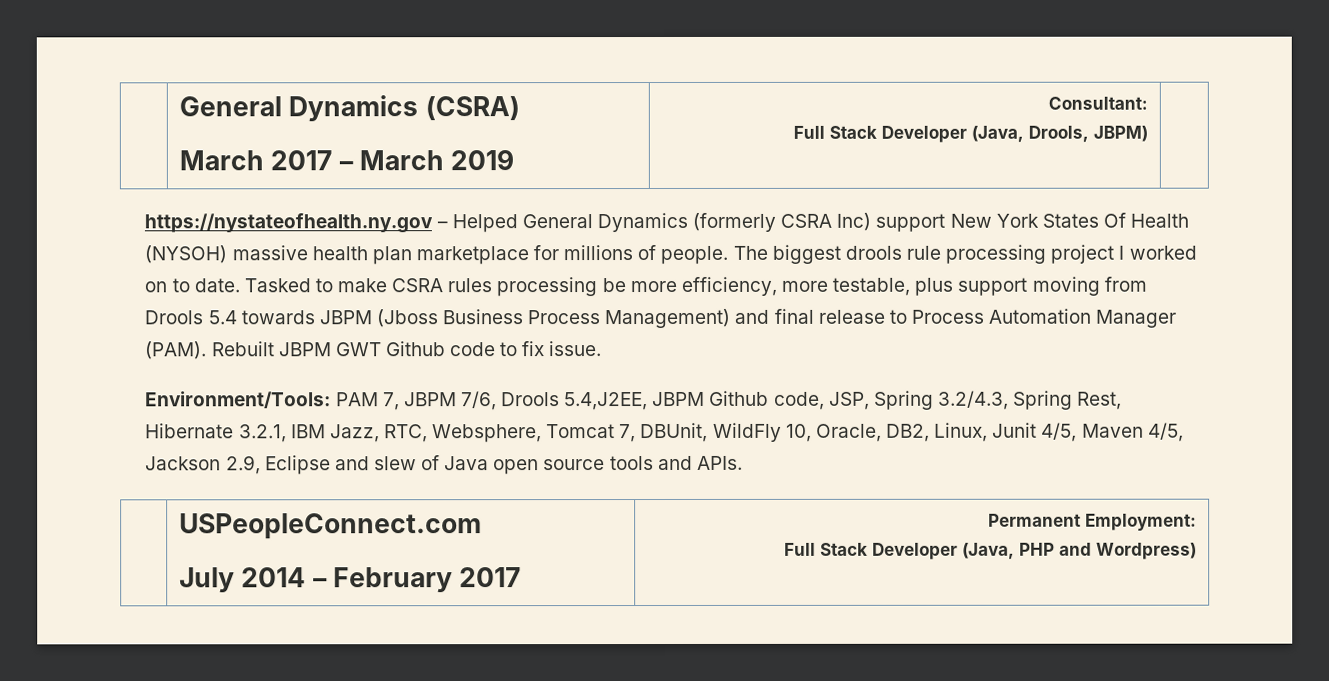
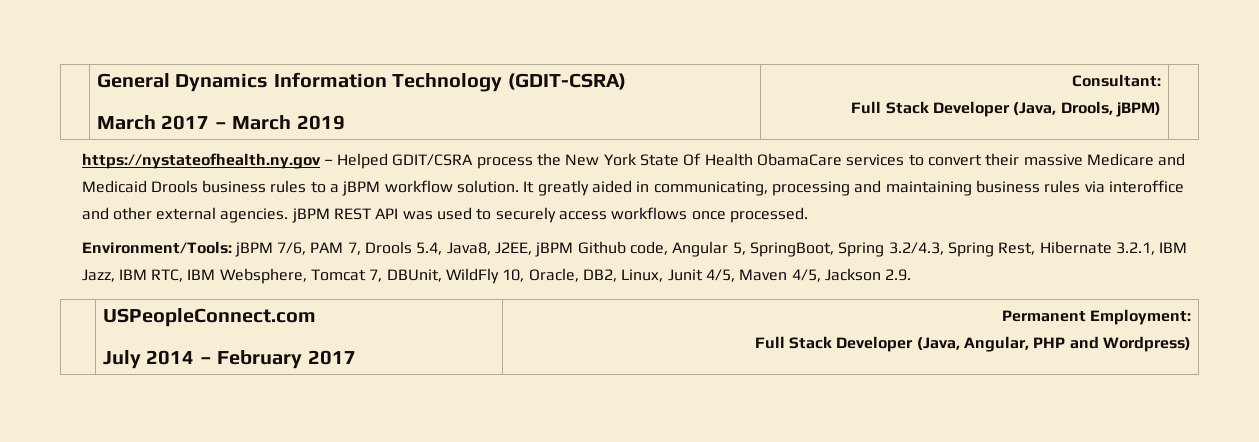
- | General Dynamics (CSRA)
+ | General Dynamics Information Technology (GDIT-CSRA)
  March 2017 – March 2019 | Consultant:
- Full Stack Developer (Java, Drools, JBPM) |
+ Full Stack Developer (Java, Drools, jBPM) |
- https://nystateofhealth.ny.gov – Helped General Dynamics (formerly CSRA Inc) support New York States Of Health (NYSOH) massive health plan marketplace for millions of people. The biggest drools rule processing project I worked on to date. Tasked to make CSRA rules processing be more efficiency, more testable, plus support moving from Drools 5.4 towards JBPM (Jboss Business Process Management) and final release to Process Automation Manager (PAM). Rebuilt JBPM GWT Github code to fix issue.
- Environment/Tools: PAM 7, JBPM 7/6, Drools 5.4,J2EE, JBPM Github code, JSP, Spring 3.2/4.3, Spring Rest, Hibernate 3.2.1, IBM Jazz, RTC, Websphere, Tomcat 7, DBUnit, WildFly 10, Oracle, DB2, Linux, Junit 4/5, Maven 4/5, Jackson 2.9, Eclipse and slew of Java open source tools and APIs.
+ https://nystateofhealth.ny.gov – Helped GDIT/CSRA process the New York State Of Health ObamaCare services to convert their massive Medicare and Medicaid Drools business rules to a jBPM workflow solution. It greatly aided in communicating, processing and maintaining business rules via interoffice and other external agencies. jBPM REST API was used to securely access workflows once processed.
+ Environment/Tools: jBPM 7/6, PAM 7, Drools 5.4, Java8, J2EE, jBPM Github code, Angular 5, SpringBoot, Spring 3.2/4.3, Spring Rest, Hibernate 3.2.1, IBM Jazz, IBM RTC, IBM Websphere, Tomcat 7, DBUnit, WildFly 10, Oracle, DB2, Linux, Junit 4/5, Maven 4/5, Jackson 2.9.
  | USPeopleConnect.com
  July 2014 – February 2017 | Permanent Employment:
- Full Stack Developer (Java, PHP and Wordpress)
+ Full Stack Developer (Java, Angular, PHP and Wordpress)

